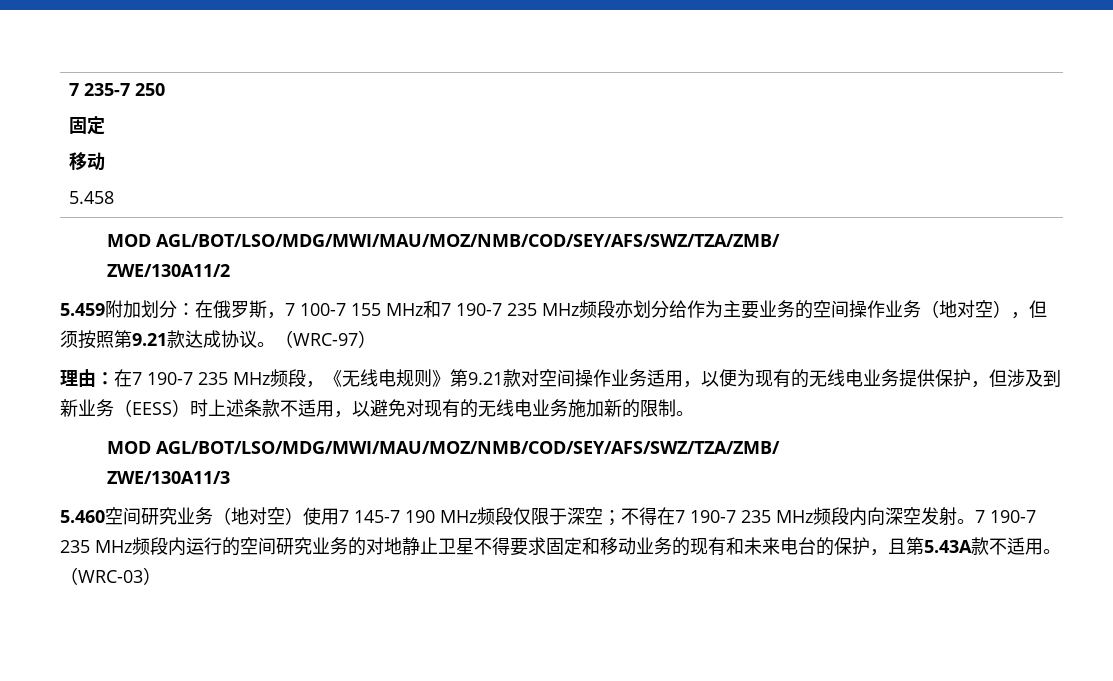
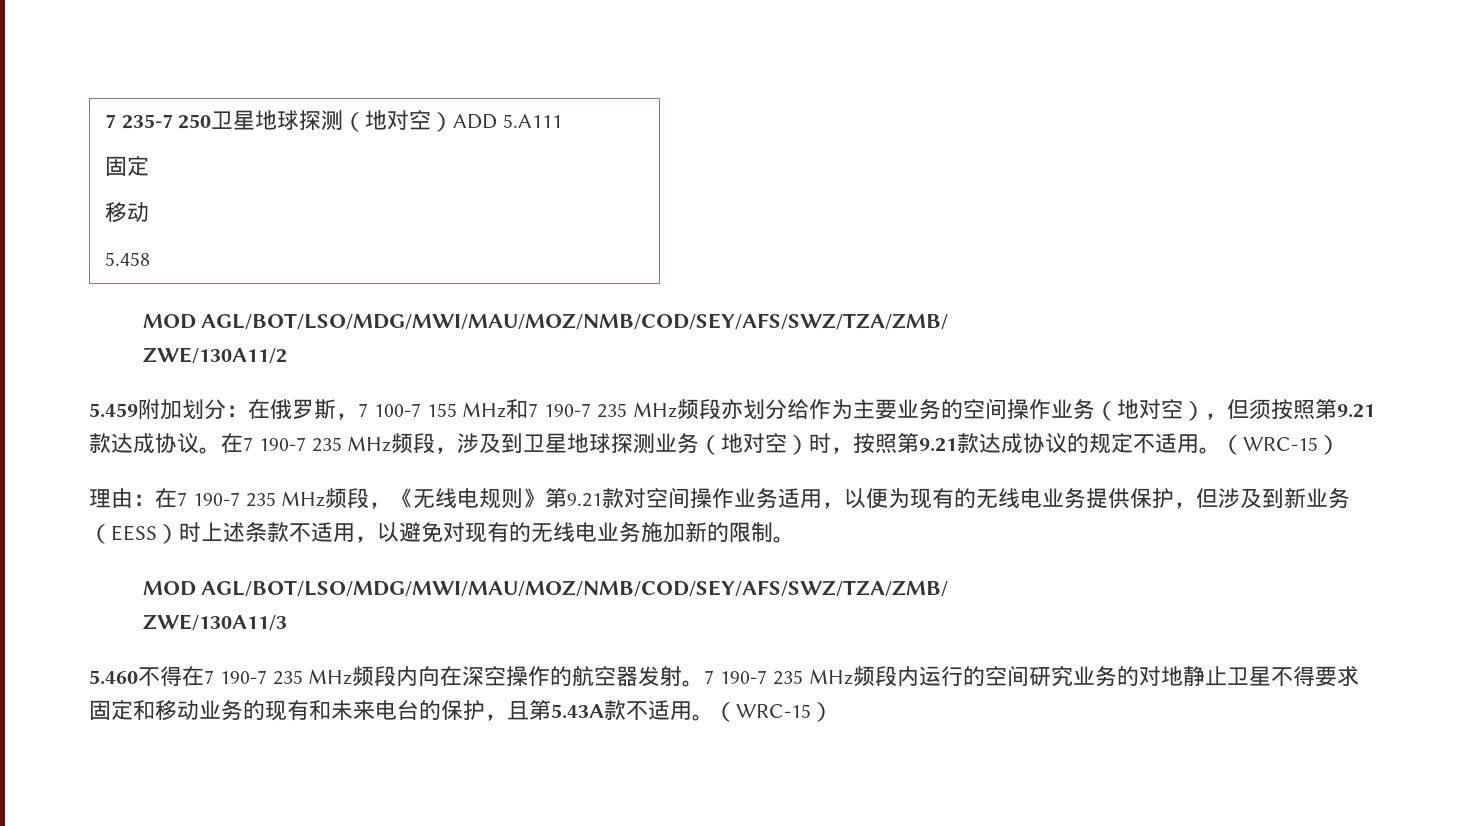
- 7 235-7 250
+ 7 235-7 250卫星地球探测（地对空）ADD 5.A111
- （WRC-97）
+ 在7 190-7 235 MHz频段，涉及到卫星地球探测业务（地对空）时，按照第9.21款达成协议的规定不适用。（WRC-15）
- 5.460空间研究业务（地对空）使用7 145-7 190 MHz频段仅限于深空；不得在7 190-7 235 MHz频段内向深空发射。
+ 5.460不得在7 190-7 235 MHz频段内向在深空操作的航空器发射。
- 7 190-7 235 MHz频段内运行的空间研究业务的对地静止卫星不得要求固定和移动业务的现有和未来电台的保护，且第5.43A款不适用。（WRC-03）
+ 7 190-7 235 MHz频段内运行的空间研究业务的对地静止卫星不得要求固定和移动业务的现有和未来电台的保护，且第5.43A款不适用。（WRC-15）

